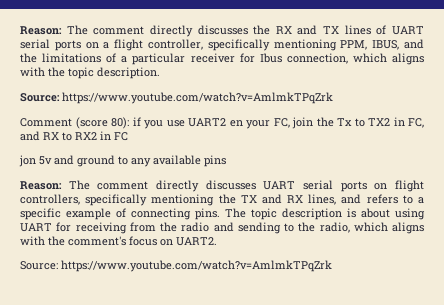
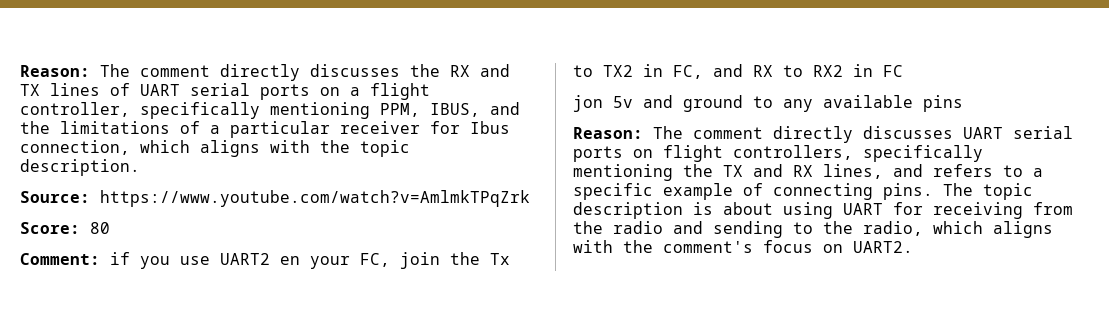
- Comment (score 80): if you use UART2 en your FC, join the Tx to TX2 in FC, and RX to RX2 in FC
+ Score: 80
+ Comment: if you use UART2 en your FC, join the Tx to TX2 in FC, and RX to RX2 in FC
  The topic description is about using UART for receiving from the radio and sending to the radio, which aligns with the comment's focus on UART2.
- Source: https://www.youtube.com/watch?v=AmlmkTPqZrk

